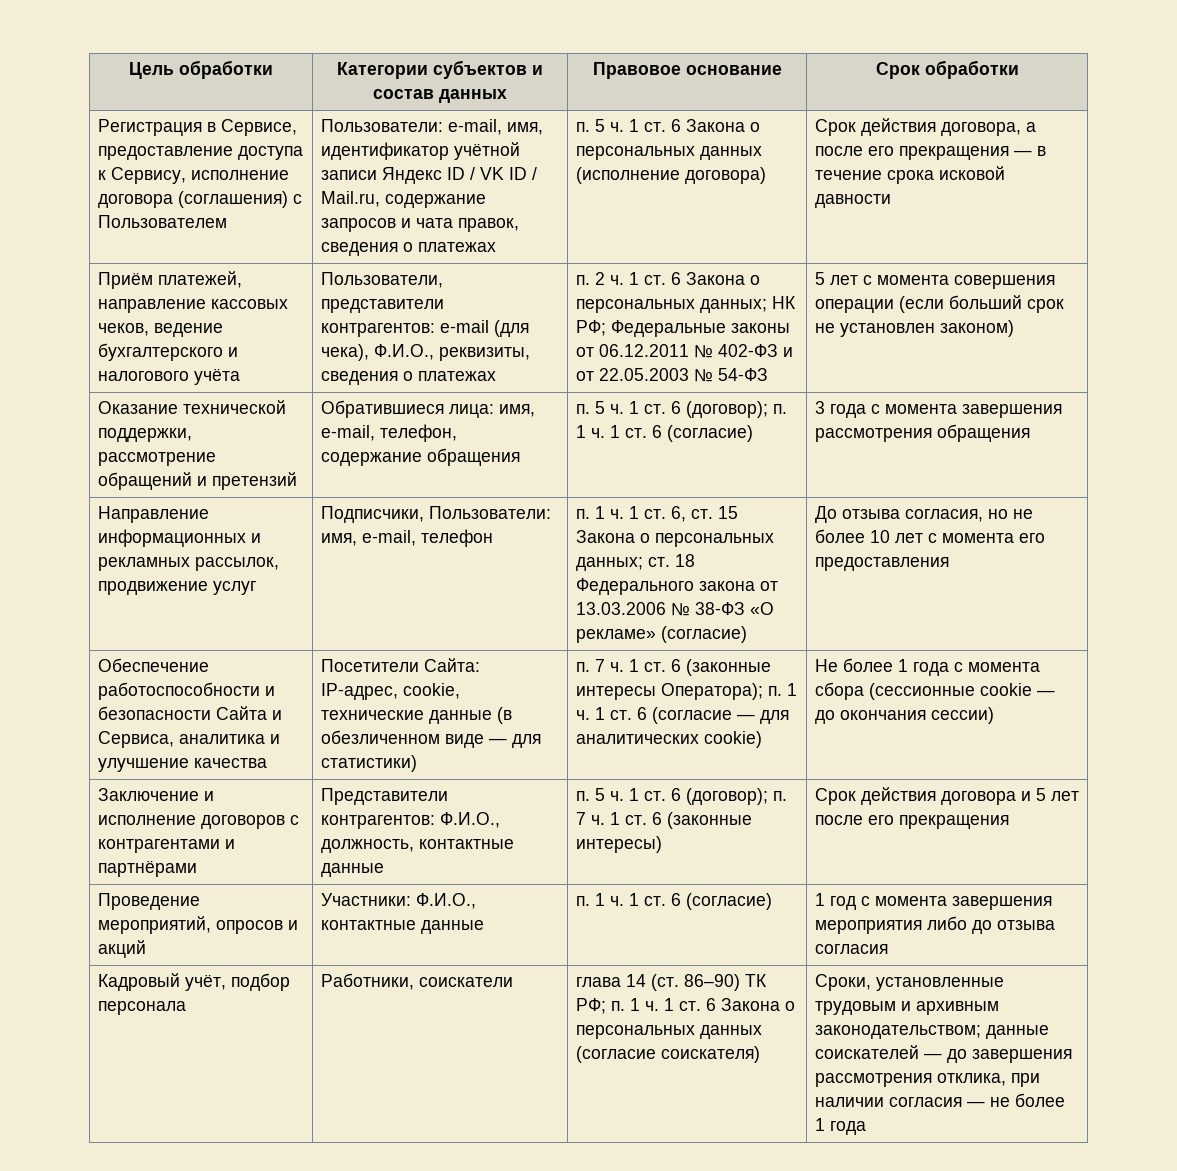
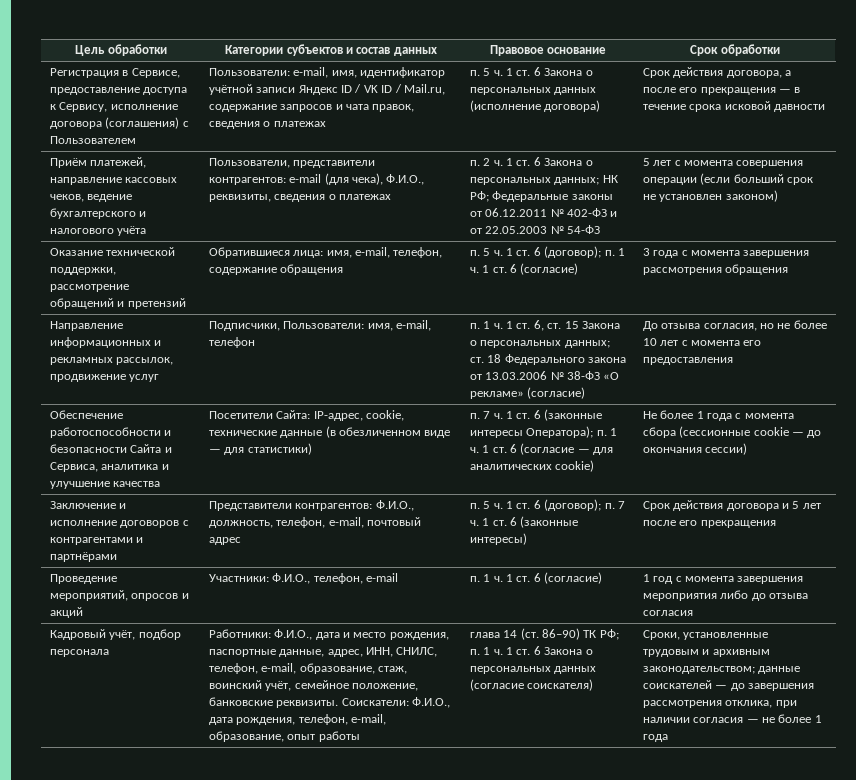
- Заключение и исполнение договоров с контрагентами и партнёрами | Представители контрагентов: Ф.И.О., должность, контактные данные | п. 5 ч. 1 ст. 6 (договор); п. 7 ч. 1 ст. 6 (законные интересы) | Срок действия договора и 5 лет после его прекращения
+ Заключение и исполнение договоров с контрагентами и партнёрами | Представители контрагентов: Ф.И.О., должность, телефон, e-mail, почтовый адрес | п. 5 ч. 1 ст. 6 (договор); п. 7 ч. 1 ст. 6 (законные интересы) | Срок действия договора и 5 лет после его прекращения
- Проведение мероприятий, опросов и акций | Участники: Ф.И.О., контактные данные | п. 1 ч. 1 ст. 6 (согласие) | 1 год с момента завершения мероприятия либо до отзыва согласия
+ Проведение мероприятий, опросов и акций | Участники: Ф.И.О., телефон, e-mail | п. 1 ч. 1 ст. 6 (согласие) | 1 год с момента завершения мероприятия либо до отзыва согласия
- Работники, соискатели
+ Работники: Ф.И.О., дата и место рождения, паспортные данные, адрес, ИНН, СНИЛС, телефон, e-mail, образование, стаж, воинский учёт, семейное положение, банковские реквизиты. Соискатели: Ф.И.О., дата рождения, телефон, e-mail, образование, опыт работы

